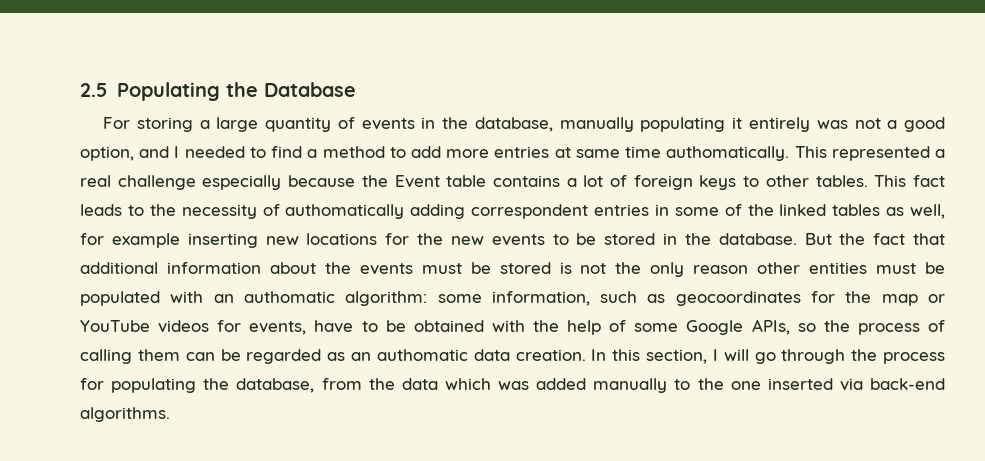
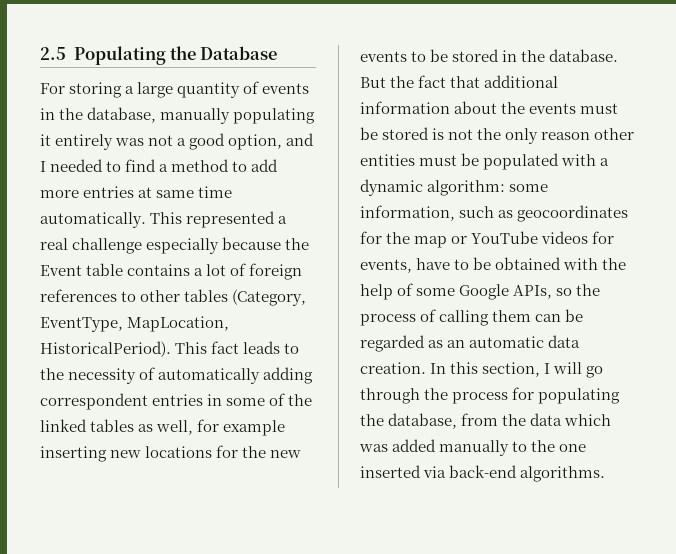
- For storing a large quantity of events in the database, manually populating it entirely was not a good option, and I needed to find a method to add more entries at same time authomatically.
+ For storing a large quantity of events in the database, manually populating it entirely was not a good option, and I needed to find a method to add more entries at same time automatically.
- This represented a real challenge especially because the Event table contains a lot of foreign keys to other tables.
+ This represented a real challenge especially because the Event table contains a lot of foreign references to other tables (Category, EventType, MapLocation, HistoricalPeriod).
- This fact leads to the necessity of authomatically adding correspondent entries in some of the linked tables as well, for example inserting new locations for the new events to be stored in the database.
+ This fact leads to the necessity of automatically adding correspondent entries in some of the linked tables as well, for example inserting new locations for the new events to be stored in the database.
- But the fact that additional information about the events must be stored is not the only reason other entities must be populated with an authomatic algorithm:
+ But the fact that additional information about the events must be stored is not the only reason other entities must be populated with a dynamic algorithm:
- some information, such as geocoordinates for the map or YouTube videos for events, have to be obtained with the help of some Google APIs, so the process of calling them can be regarded as an authomatic data creation.
+ some information, such as geocoordinates for the map or YouTube videos for events, have to be obtained with the help of some Google APIs, so the process of calling them can be regarded as an automatic data creation.

